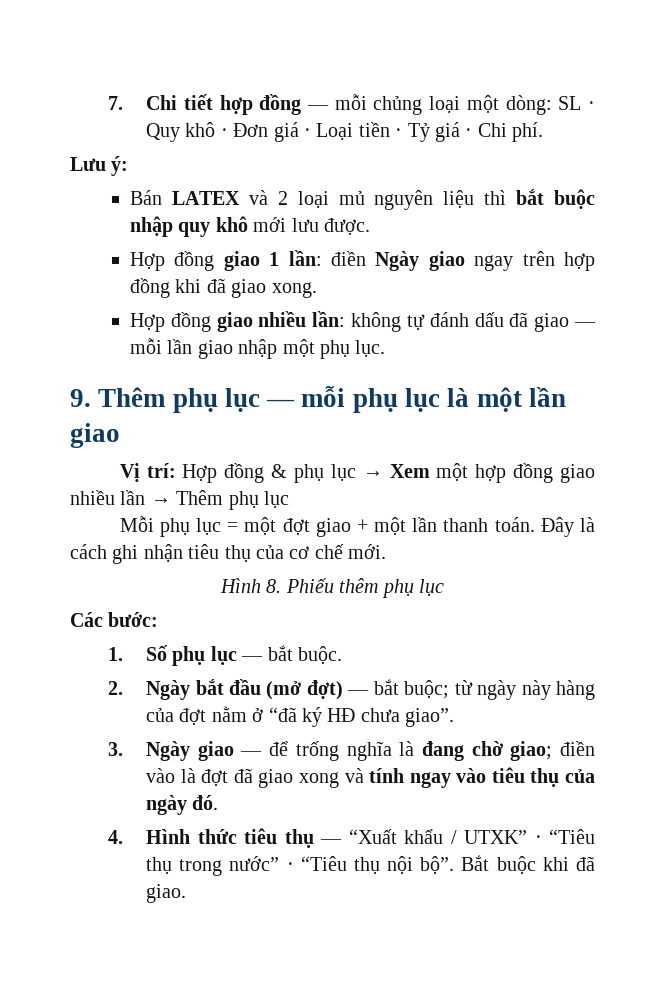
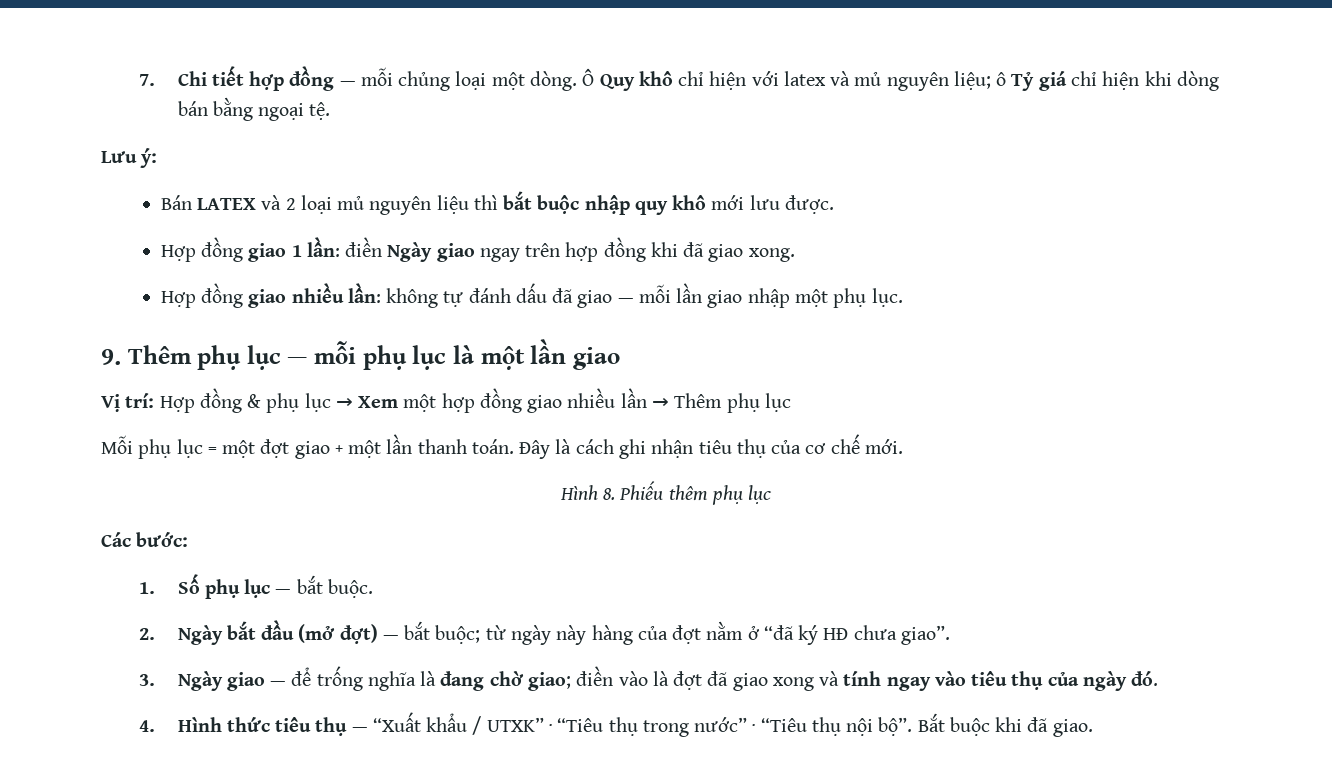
- 7. Chi tiết hợp đồng — mỗi chủng loại một dòng: SL · Quy khô · Đơn giá · Loại tiền · Tỷ giá · Chi phí.
+ 7. Chi tiết hợp đồng — mỗi chủng loại một dòng. Ô Quy khô chỉ hiện với latex và mủ nguyên liệu; ô Tỷ giá chỉ hiện khi dòng bán bằng ngoại tệ.

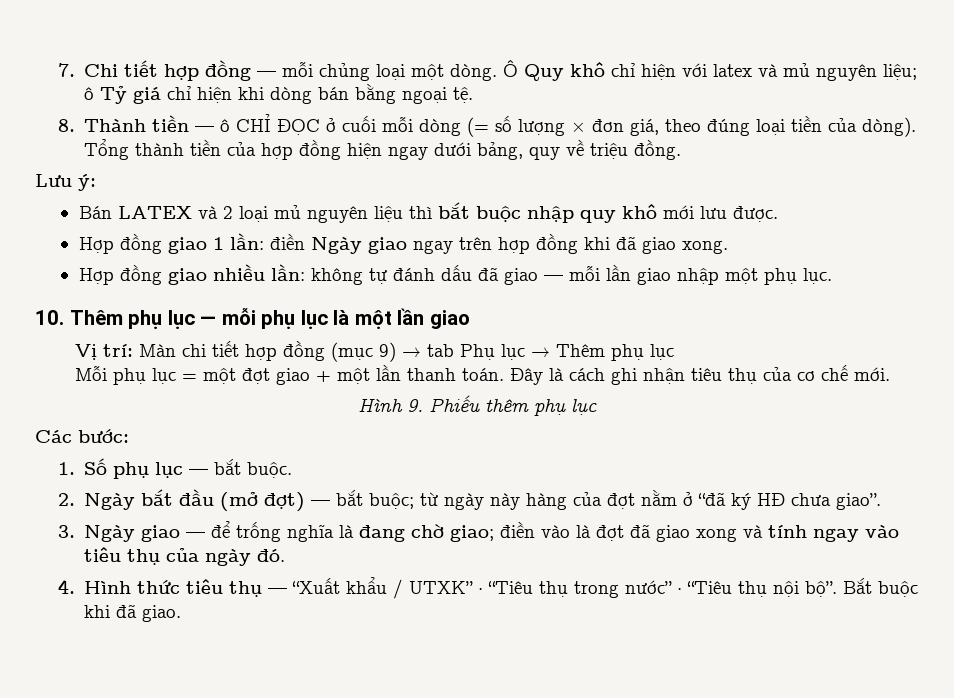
+ 8. Thành tiền — ô CHỈ ĐỌC ở cuối mỗi dòng (= số lượng × đơn giá, theo đúng loại tiền của dòng). Tổng thành tiền của hợp đồng hiện ngay dưới bảng, quy về triệu đồng.
- 9. Thêm phụ lục — mỗi phụ lục là một lần giao
+ 10. Thêm phụ lục — mỗi phụ lục là một lần giao
- Vị trí: Hợp đồng & phụ lục → Xem một hợp đồng giao nhiều lần → Thêm phụ lục
+ Vị trí: Màn chi tiết hợp đồng (mục 9) → tab Phụ lục → Thêm phụ lục
- Hình 8. Phiếu thêm phụ lục
+ Hình 9. Phiếu thêm phụ lục

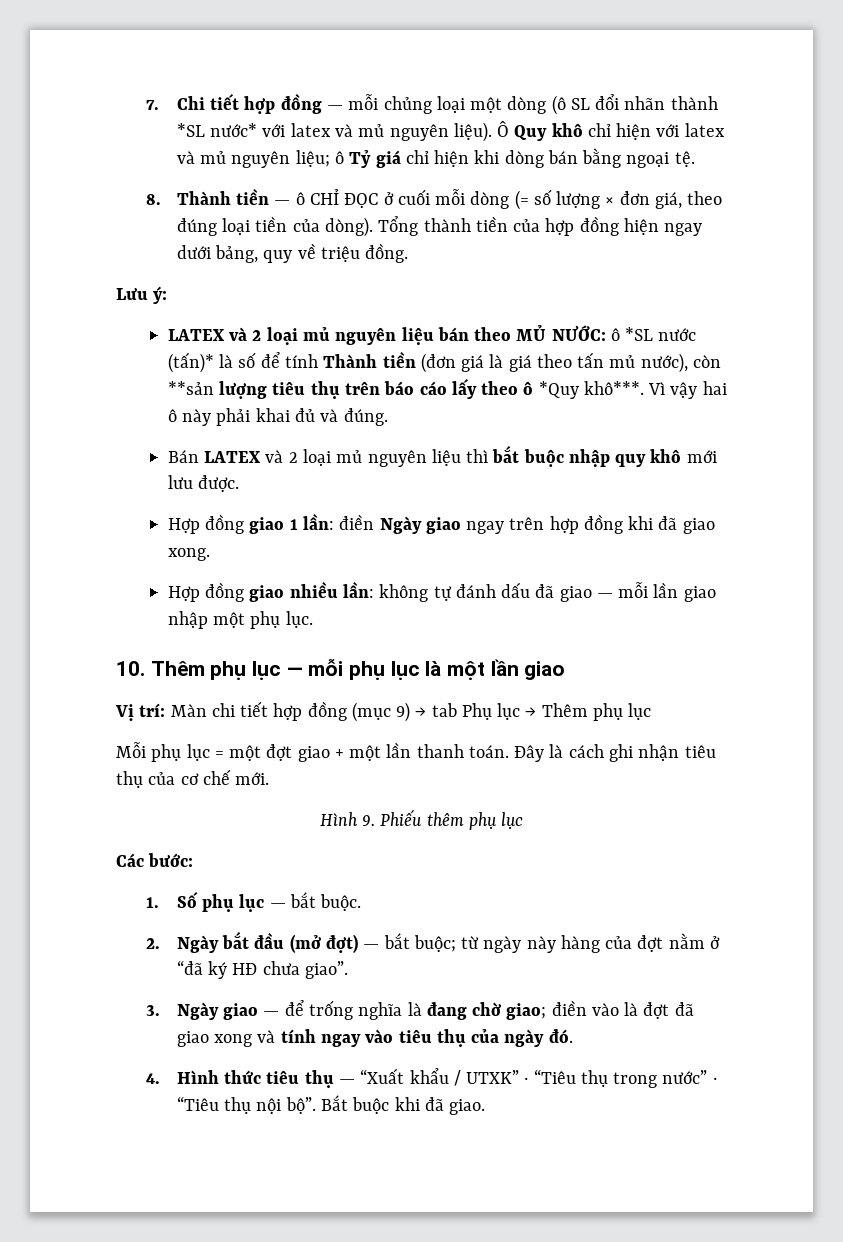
- 7. Chi tiết hợp đồng — mỗi chủng loại một dòng.
+ 7. Chi tiết hợp đồng — mỗi chủng loại một dòng (ô SL đổi nhãn thành *SL nước* với latex và mủ nguyên liệu).
+ LATEX và 2 loại mủ nguyên liệu bán theo MỦ NƯỚC: ô *SL nước (tấn)* là số để tính Thành tiền (đơn giá là giá theo tấn mủ nước), còn **sản lượng tiêu thụ trên báo cáo lấy theo ô *Quy khô***. Vì vậy hai ô này phải khai đủ và đúng.

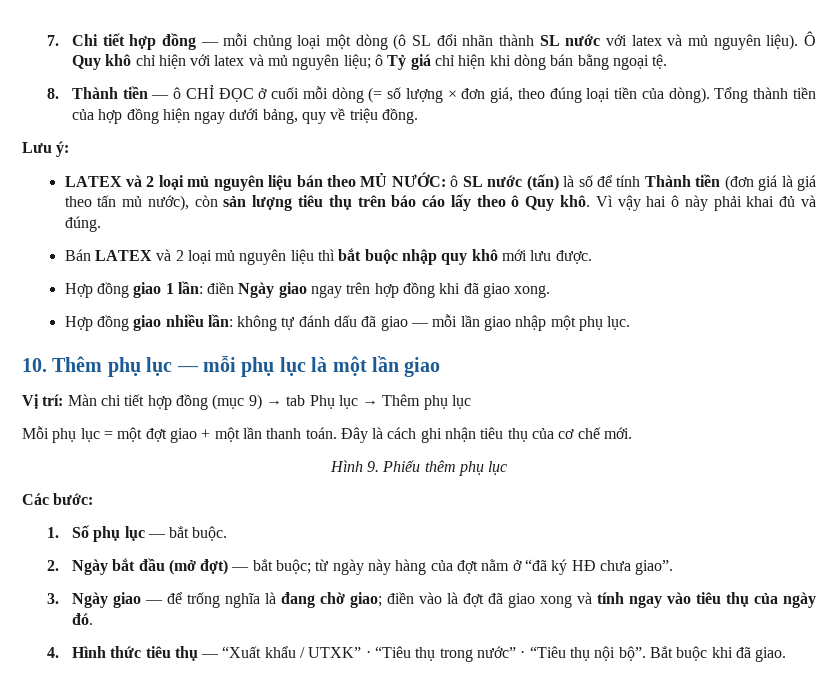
- 7. Chi tiết hợp đồng — mỗi chủng loại một dòng (ô SL đổi nhãn thành *SL nước* với latex và mủ nguyên liệu).
+ 7. Chi tiết hợp đồng — mỗi chủng loại một dòng (ô SL đổi nhãn thành SL nước với latex và mủ nguyên liệu).
- LATEX và 2 loại mủ nguyên liệu bán theo MỦ NƯỚC: ô *SL nước (tấn)* là số để tính Thành tiền (đơn giá là giá theo tấn mủ nước), còn **sản lượng tiêu thụ trên báo cáo lấy theo ô *Quy khô***.
+ LATEX và 2 loại mủ nguyên liệu bán theo MỦ NƯỚC: ô SL nước (tấn) là số để tính Thành tiền (đơn giá là giá theo tấn mủ nước), còn sản lượng tiêu thụ trên báo cáo lấy theo ô Quy khô.

